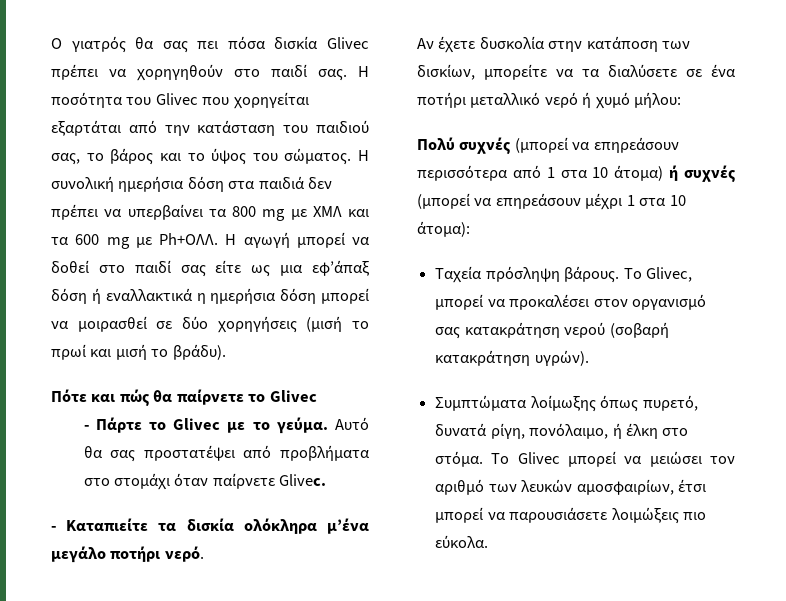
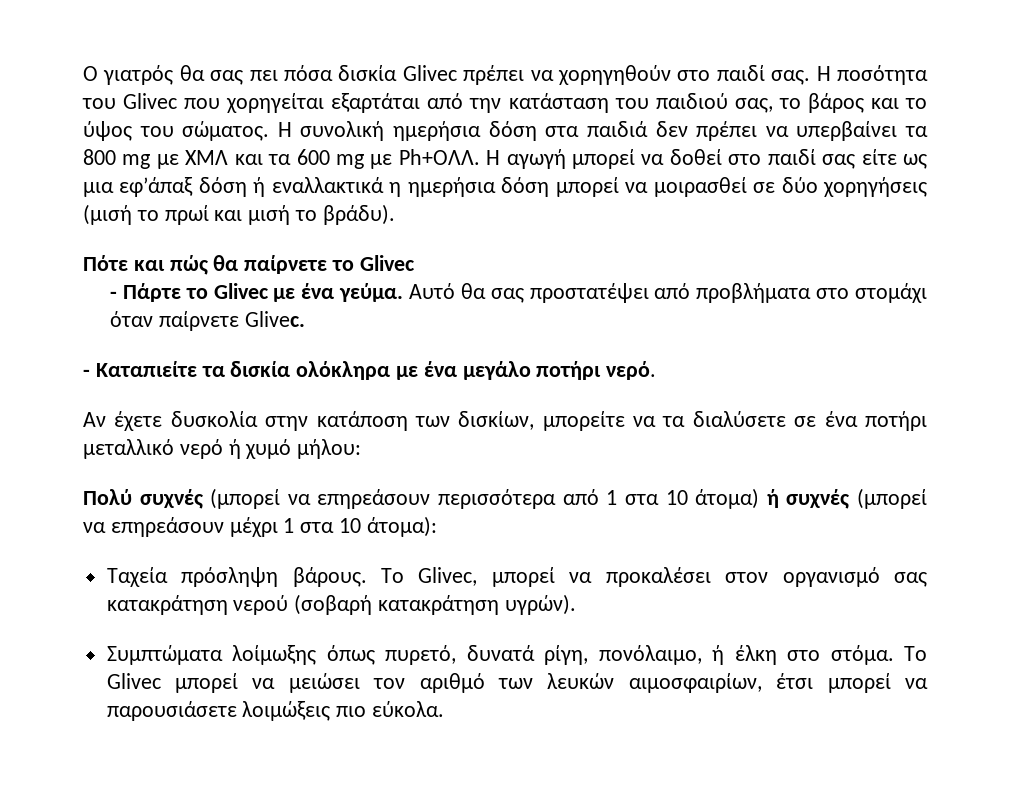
- - Πάρτε το Glivec με το γεύμα.
+ - Πάρτε το Glivec με ένα γεύμα.
- - Καταπιείτε τα δισκία ολόκληρα μ’ένα μεγάλο ποτήρι νερό.
+ - Καταπιείτε τα δισκία ολόκληρα με ένα μεγάλο ποτήρι νερό.
- Το Glivec μπορεί να μειώσει τον αριθμό των λευκών αμοσφαιρίων, έτσι μπορεί να παρουσιάσετε λοιμώξεις πιο εύκολα.
+ Το Glivec μπορεί να μειώσει τον αριθμό των λευκών αιμοσφαιρίων, έτσι μπορεί να παρουσιάσετε λοιμώξεις πιο εύκολα.

